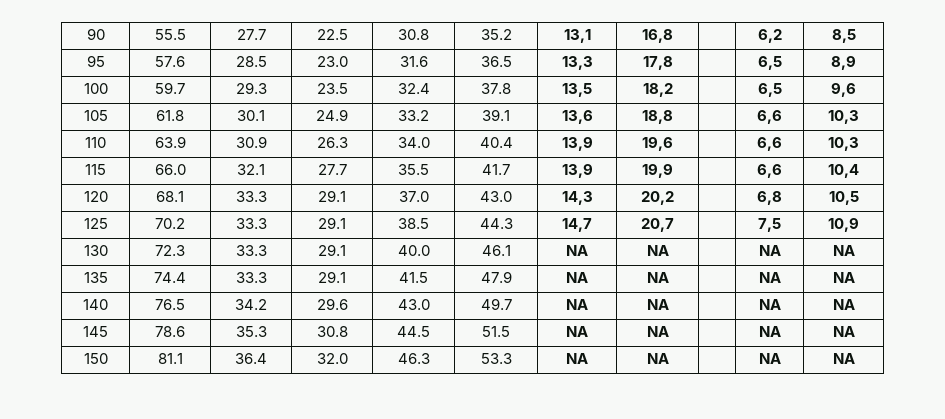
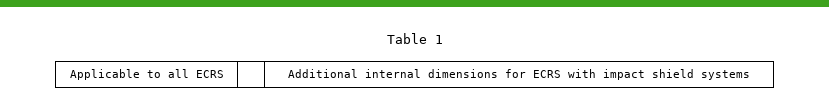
- 90 | 55.5 | 27.7 | 22.5 | 30.8 | 35.2 | 13,1 | 16,8 | | 6,2 | 8,5
- 95 | 57.6 | 28.5 | 23.0 | 31.6 | 36.5 | 13,3 | 17,8 | | 6,5 | 8,9
- 100 | 59.7 | 29.3 | 23.5 | 32.4 | 37.8 | 13,5 | 18,2 | | 6,5 | 9,6
- 105 | 61.8 | 30.1 | 24.9 | 33.2 | 39.1 | 13,6 | 18,8 | | 6,6 | 10,3
- 110 | 63.9 | 30.9 | 26.3 | 34.0 | 40.4 | 13,9 | 19,6 | | 6,6 | 10,3
- 115 | 66.0 | 32.1 | 27.7 | 35.5 | 41.7 | 13,9 | 19,9 | | 6,6 | 10,4
- 120 | 68.1 | 33.3 | 29.1 | 37.0 | 43.0 | 14,3 | 20,2 | | 6,8 | 10,5
- 125 | 70.2 | 33.3 | 29.1 | 38.5 | 44.3 | 14,7 | 20,7 | | 7,5 | 10,9
- 130 | 72.3 | 33.3 | 29.1 | 40.0 | 46.1 | NA | NA | | NA | NA
- 135 | 74.4 | 33.3 | 29.1 | 41.5 | 47.9 | NA | NA | | NA | NA
- 140 | 76.5 | 34.2 | 29.6 | 43.0 | 49.7 | NA | NA | | NA | NA
- 145 | 78.6 | 35.3 | 30.8 | 44.5 | 51.5 | NA | NA | | NA | NA
- 150 | 81.1 | 36.4 | 32.0 | 46.3 | 53.3 | NA | NA | | NA | NA
+ Table 1
+ Applicable to all ECRS | | Additional internal dimensions for ECRS with impact shield systems

